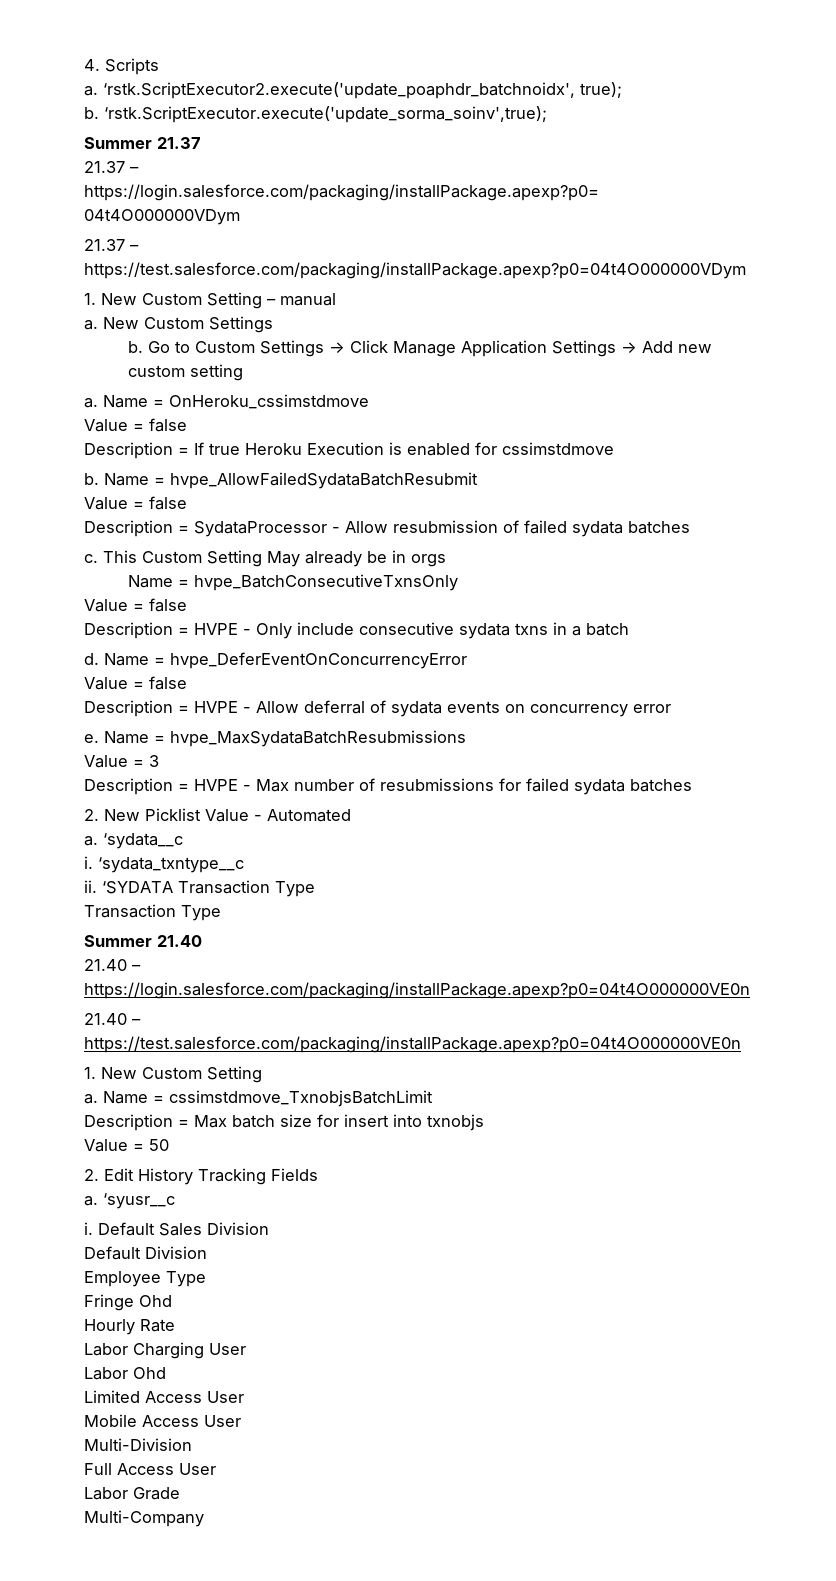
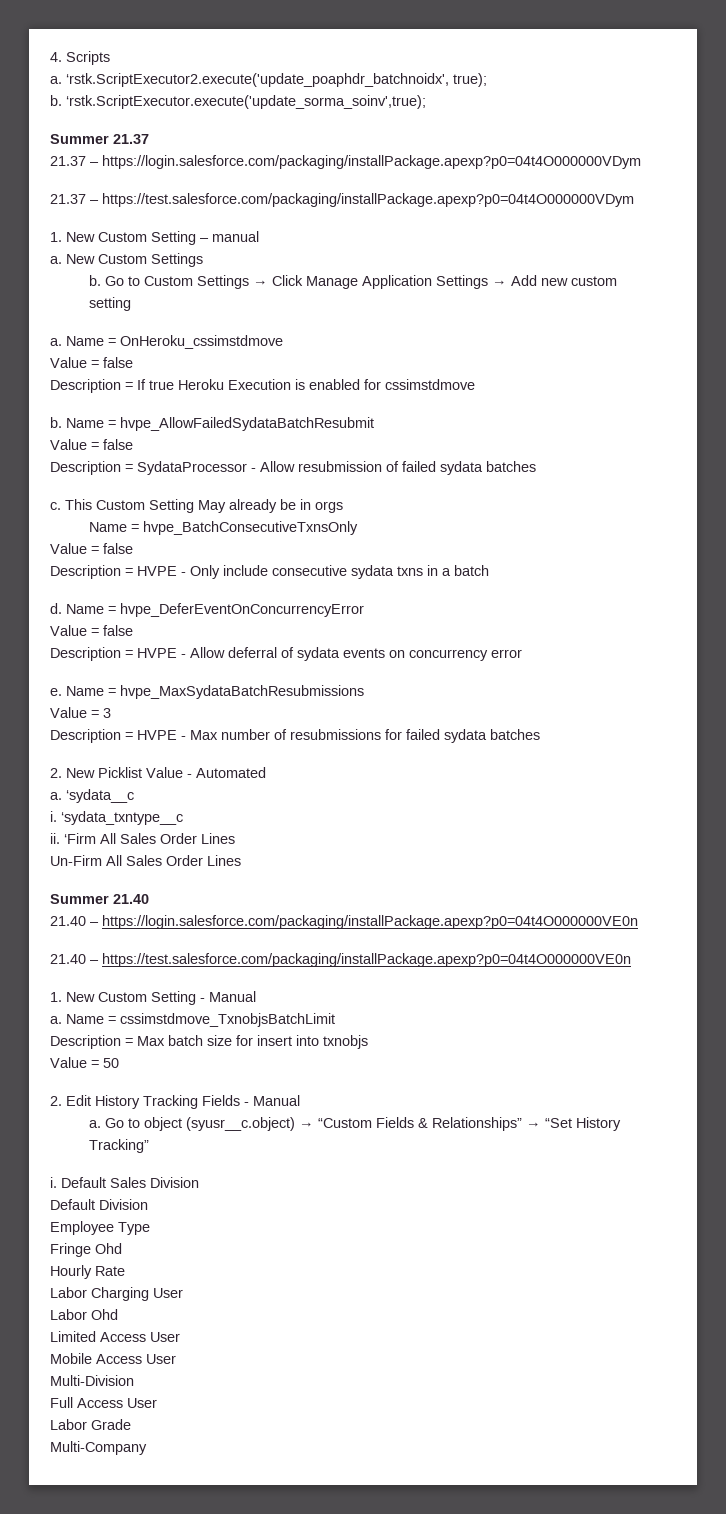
- ‘SYDATA Transaction Type
- Transaction Type
+ ‘Firm All Sales Order Lines
+ Un-Firm All Sales Order Lines
  21.40 – https://test.salesforce.com/packaging/installPackage.apexp?p0=04t4O000000VE0n
- 1. New Custom Setting
+ 1. New Custom Setting - Manual
- 2. Edit History Tracking Fields
- a. ‘syusr__c
+ 2. Edit History Tracking Fields - Manual
+ a. Go to object (syusr__c.object) → “Custom Fields & Relationships” → “Set History Tracking”

